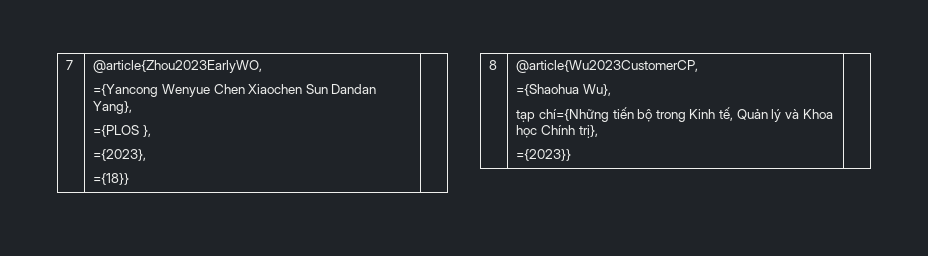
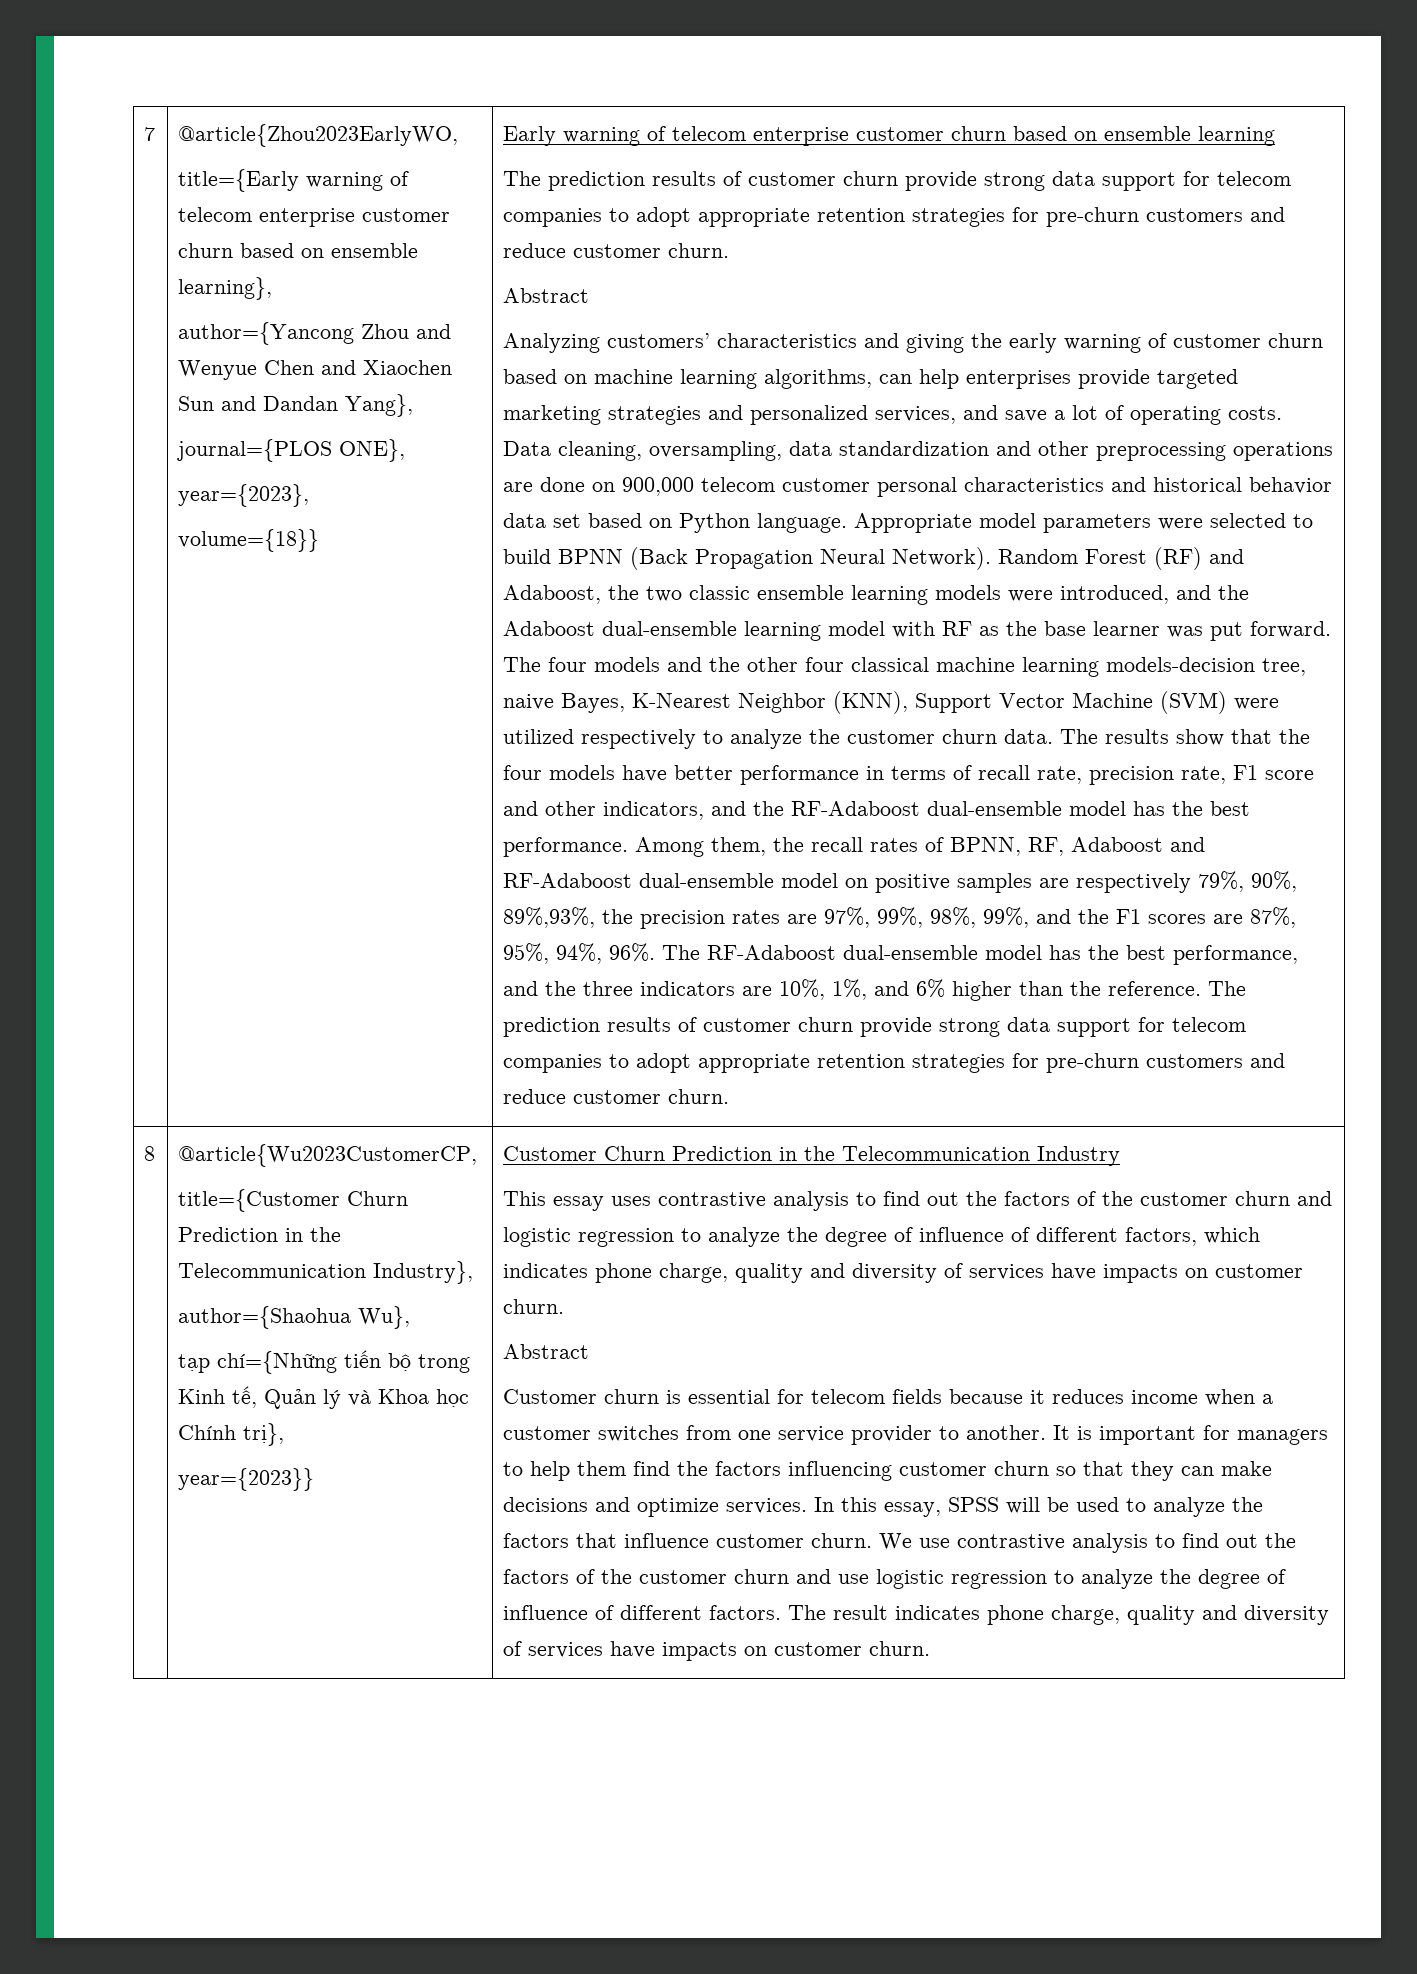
- ={Yancong Wenyue Chen Xiaochen Sun Dandan Yang},
+ title={Early warning of telecom enterprise customer churn based on ensemble learning},
+ author={Yancong Zhou and Wenyue Chen and Xiaochen Sun and Dandan Yang},
- ={PLOS },
- ={2023},
- ={18}} |
+ journal={PLOS ONE},
+ year={2023},
+ volume={18}} | Early warning of telecom enterprise customer churn based on ensemble learning
+ The prediction results of customer churn provide strong data support for telecom companies to adopt appropriate retention strategies for pre-churn customers and reduce customer churn.
+ Abstract
+ Analyzing customers’ characteristics and giving the early warning of customer churn based on machine learning algorithms, can help enterprises provide targeted marketing strategies and personalized services, and save a lot of operating costs. Data cleaning, oversampling, data standardization and other preprocessing operations are done on 900,000 telecom customer personal characteristics and historical behavior data set based on Python language. Appropriate model parameters were selected to build BPNN (Back Propagation Neural Network). Random Forest (RF) and Adaboost, the two classic ensemble learning models were introduced, and the Adaboost dual-ensemble learning model with RF as the base learner was put forward. The four models and the other four classical machine learning models-decision tree, naive Bayes, K-Nearest Neighbor (KNN), Support Vector Machine (SVM) were utilized respectively to analyze the customer churn data. The results show that the four models have better performance in terms of recall rate, precision rate, F1 score and other indicators, and the RF-Adaboost dual-ensemble model has the best performance. Among them, the recall rates of BPNN, RF, Adaboost and RF-Adaboost dual-ensemble model on positive samples are respectively 79%, 90%, 89%,93%, the precision rates are 97%, 99%, 98%, 99%, and the F1 scores are 87%, 95%, 94%, 96%. The RF-Adaboost dual-ensemble model has the best performance, and the three indicators are 10%, 1%, and 6% higher than the reference. The prediction results of customer churn provide strong data support for telecom companies to adopt appropriate retention strategies for pre-churn customers and reduce customer churn.
  8 | @article{Wu2023CustomerCP,
- ={Shaohua Wu},
+ title={Customer Churn Prediction in the Telecommunication Industry},
+ author={Shaohua Wu},
  tạp chí={Những tiến bộ trong Kinh tế, Quản lý và Khoa học Chính trị},
- ={2023}} |
+ year={2023}} | Customer Churn Prediction in the Telecommunication Industry
+ This essay uses contrastive analysis to find out the factors of the customer churn and logistic regression to analyze the degree of influence of different factors, which indicates phone charge, quality and diversity of services have impacts on customer churn.
+ Abstract
+ Customer churn is essential for telecom fields because it reduces income when a customer switches from one service provider to another. It is important for managers to help them find the factors influencing customer churn so that they can make decisions and optimize services. In this essay, SPSS will be used to analyze the factors that influence customer churn. We use contrastive analysis to find out the factors of the customer churn and use logistic regression to analyze the degree of influence of different factors. The result indicates phone charge, quality and diversity of services have impacts on customer churn.

